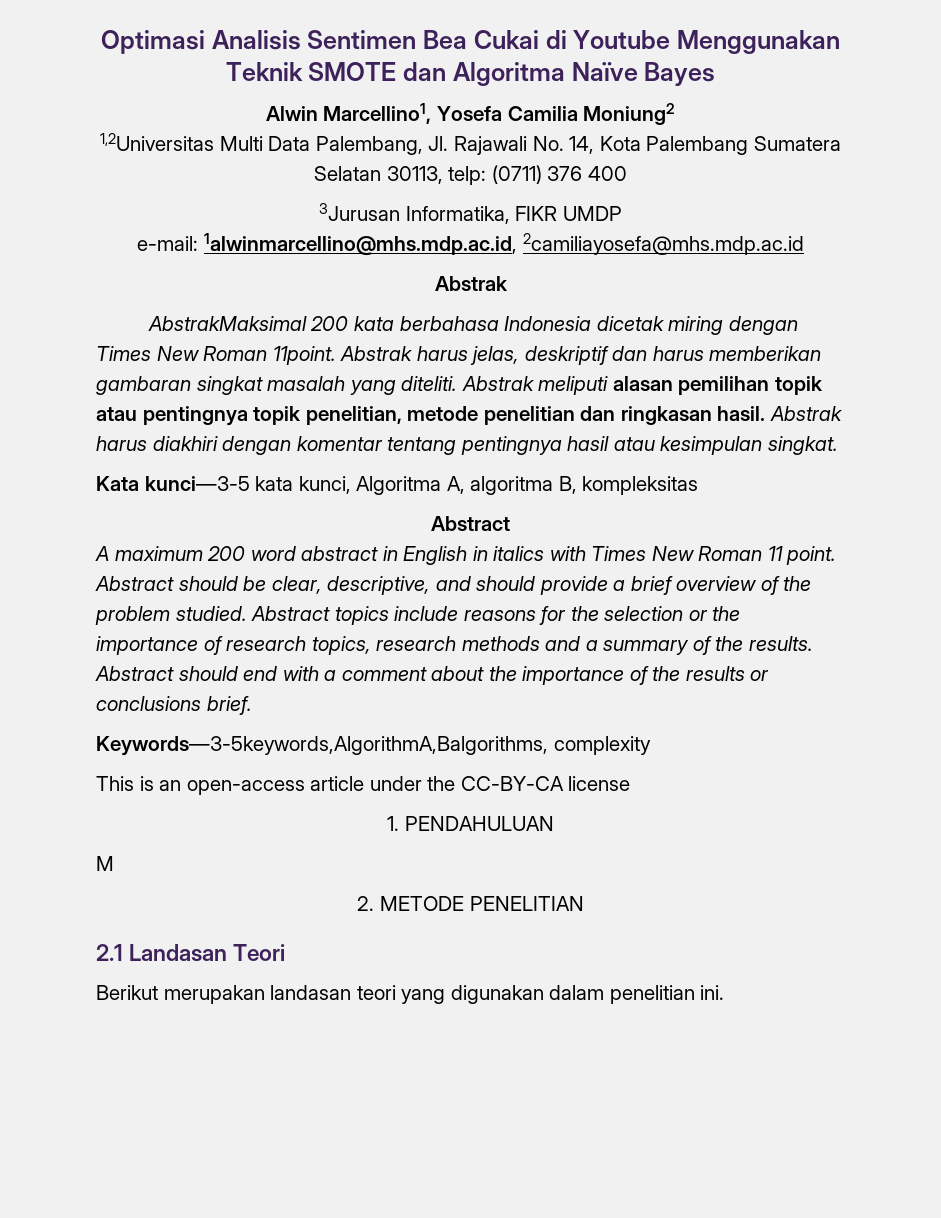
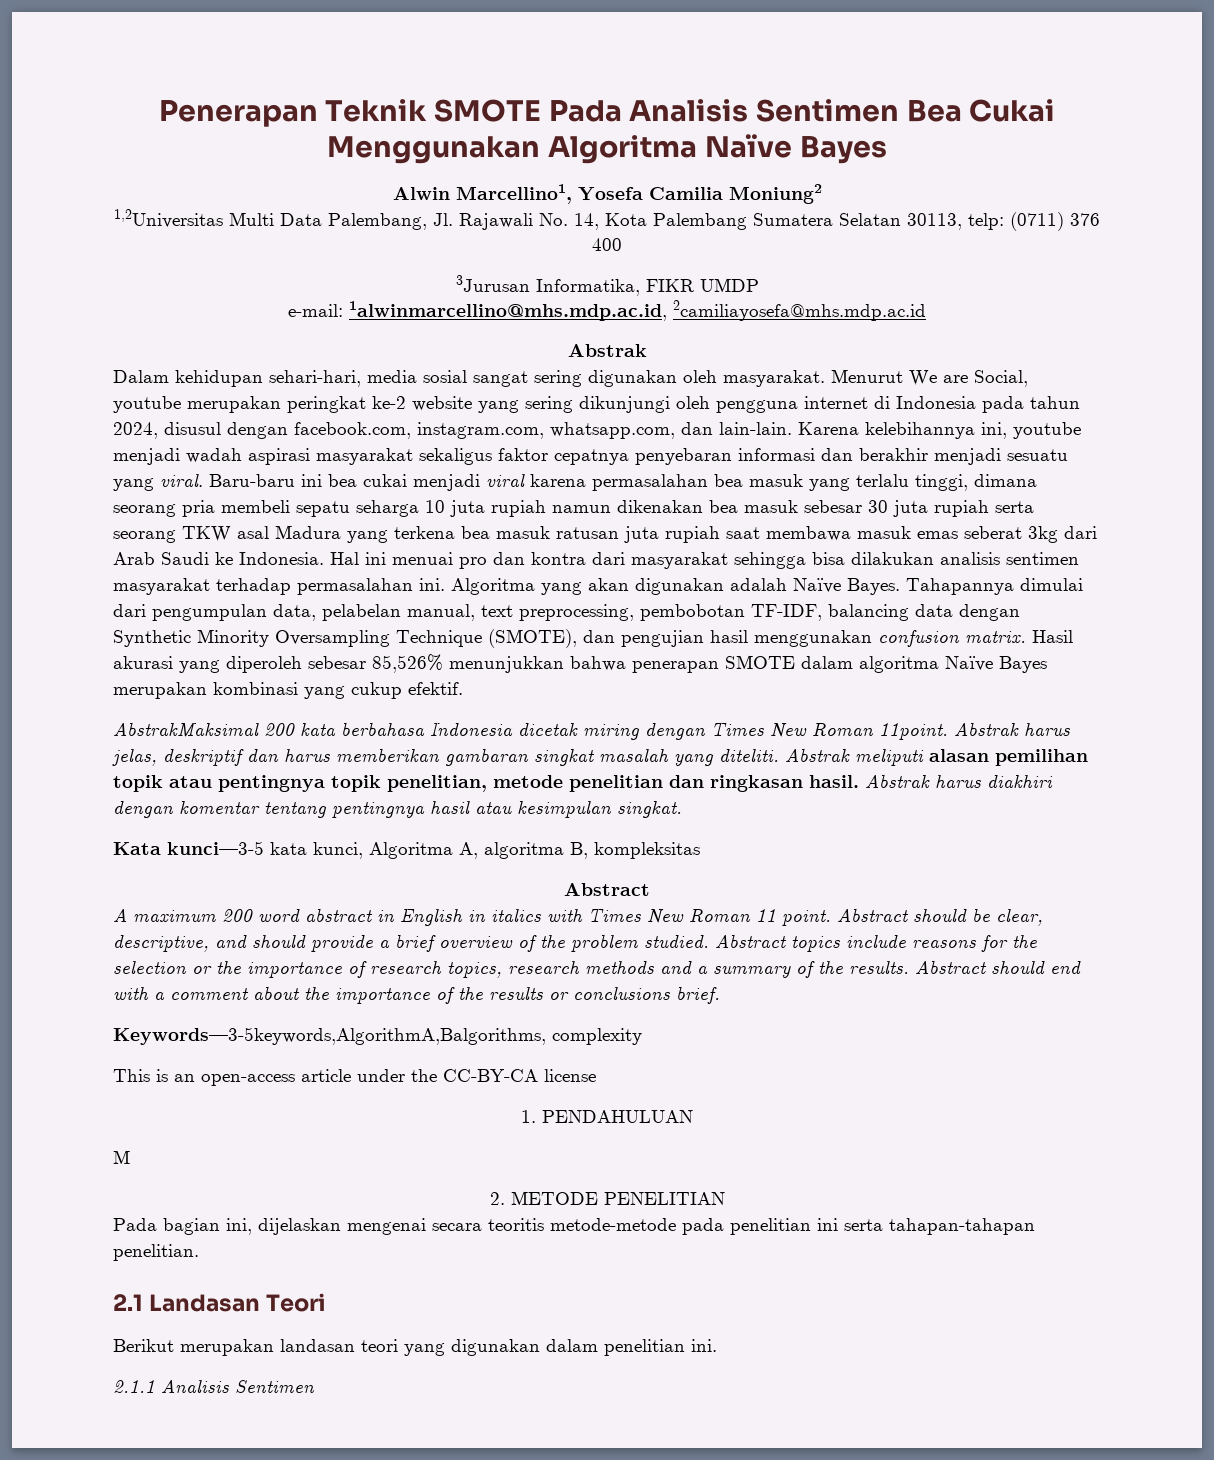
- Optimasi Analisis Sentimen Bea Cukai di Youtube Menggunakan Teknik SMOTE dan Algoritma Naïve Bayes
+ Penerapan Teknik SMOTE Pada Analisis Sentimen Bea Cukai Menggunakan Algoritma Naïve Bayes
+ Dalam kehidupan sehari-hari, media sosial sangat sering digunakan oleh masyarakat. Menurut We are Social, youtube merupakan peringkat ke-2 website yang sering dikunjungi oleh pengguna internet di Indonesia pada tahun 2024, disusul dengan facebook.com, instagram.com, whatsapp.com, dan lain-lain. Karena kelebihannya ini, youtube menjadi wadah aspirasi masyarakat sekaligus faktor cepatnya penyebaran informasi dan berakhir menjadi sesuatu yang viral. Baru-baru ini bea cukai menjadi viral karena permasalahan bea masuk yang terlalu tinggi, dimana seorang pria membeli sepatu seharga 10 juta rupiah namun dikenakan bea masuk sebesar 30 juta rupiah serta seorang TKW asal Madura yang terkena bea masuk ratusan juta rupiah saat membawa masuk emas seberat 3kg dari Arab Saudi ke Indonesia. Hal ini menuai pro dan kontra dari masyarakat sehingga bisa dilakukan analisis sentimen masyarakat terhadap permasalahan ini. Algoritma yang akan digunakan adalah Naïve Bayes. Tahapannya dimulai dari pengumpulan data, pelabelan manual, text preprocessing, pembobotan TF-IDF, balancing data dengan Synthetic Minority Oversampling Technique (SMOTE), dan pengujian hasil menggunakan confusion matrix. Hasil akurasi yang diperoleh sebesar 85,526% menunjukkan bahwa penerapan SMOTE dalam algoritma Naïve Bayes merupakan kombinasi yang cukup efektif.
+ Pada bagian ini, dijelaskan mengenai secara teoritis metode-metode pada penelitian ini serta tahapan-tahapan penelitian.
+ 2.1.1 Analisis Sentimen

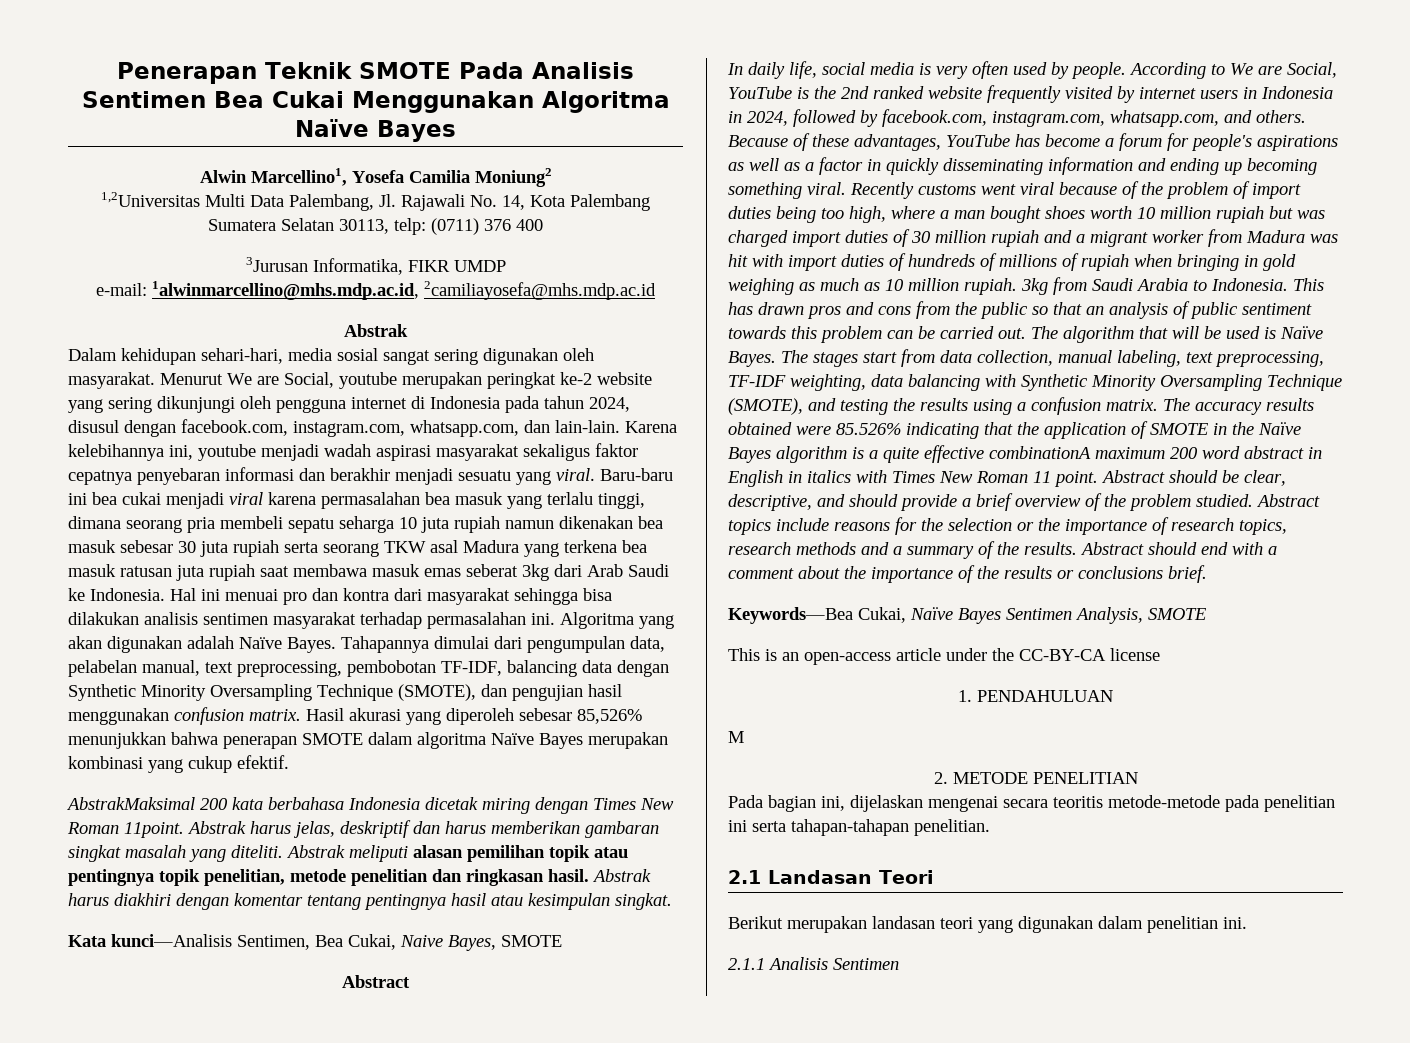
- Kata kunci—3-5 kata kunci, Algoritma A, algoritma B, kompleksitas
+ Kata kunci—Analisis Sentimen, Bea Cukai, Naive Bayes, SMOTE
  Abstract
- A maximum 200 word abstract in English in italics with Times New Roman 11 point.
+ In daily life, social media is very often used by people. According to We are Social, YouTube is the 2nd ranked website frequently visited by internet users in Indonesia in 2024, followed by facebook.com, instagram.com, whatsapp.com, and others. Because of these advantages, YouTube has become a forum for people's aspirations as well as a factor in quickly disseminating information and ending up becoming something viral. Recently customs went viral because of the problem of import duties being too high, where a man bought shoes worth 10 million rupiah but was charged import duties of 30 million rupiah and a migrant worker from Madura was hit with import duties of hundreds of millions of rupiah when bringing in gold weighing as much as 10 million rupiah. 3kg from Saudi Arabia to Indonesia. This has drawn pros and cons from the public so that an analysis of public sentiment towards this problem can be carried out. The algorithm that will be used is Naïve Bayes. The stages start from data collection, manual labeling, text preprocessing, TF-IDF weighting, data balancing with Synthetic Minority Oversampling Technique (SMOTE), and testing the results using a confusion matrix. The accuracy results obtained were 85.526% indicating that the application of SMOTE in the Naïve Bayes algorithm is a quite effective combinationA maximum 200 word abstract in English in italics with Times New Roman 11 point.
- Keywords—3-5keywords,AlgorithmA,Balgorithms, complexity
+ Keywords—Bea Cukai, Naïve Bayes Sentimen Analysis, SMOTE

